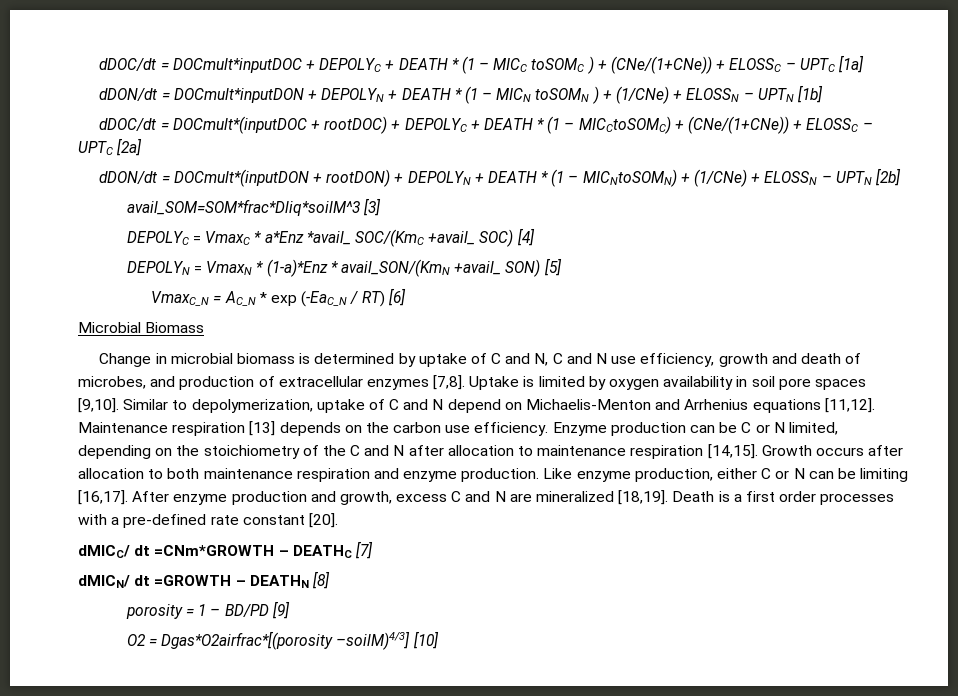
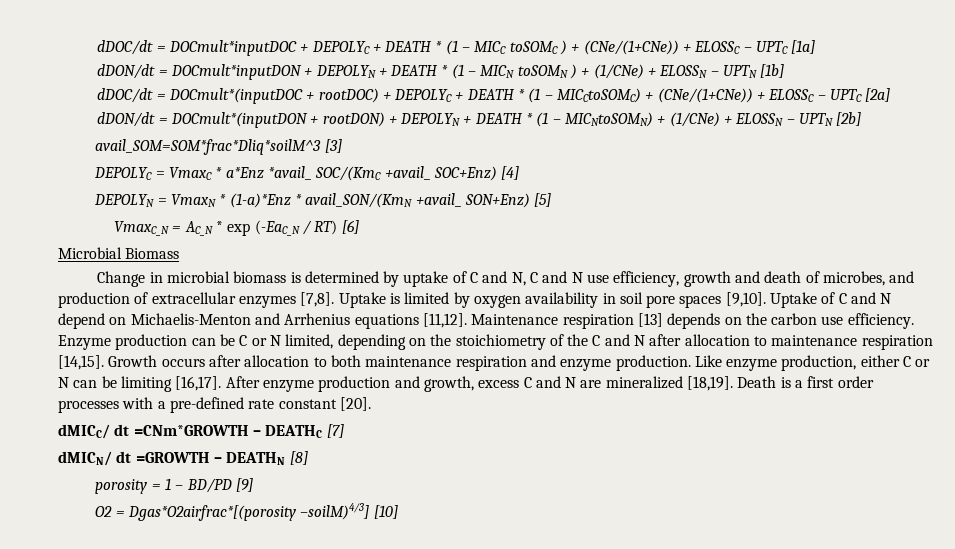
- DEPOLYC = VmaxC * a*Enz *avail_ SOC/(KmC +avail_ SOC) [4]
+ DEPOLYC = VmaxC * a*Enz *avail_ SOC/(KmC +avail_ SOC+Enz) [4]
- DEPOLYN = VmaxN * (1-a)*Enz * avail_SON/(KmN +avail_ SON) [5]
+ DEPOLYN = VmaxN * (1-a)*Enz * avail_SON/(KmN +avail_ SON+Enz) [5]
- Similar to depolymerization, uptake of C and N depend on Michaelis-Menton and Arrhenius equations [11,12].
+ Uptake of C and N depend on Michaelis-Menton and Arrhenius equations [11,12].

